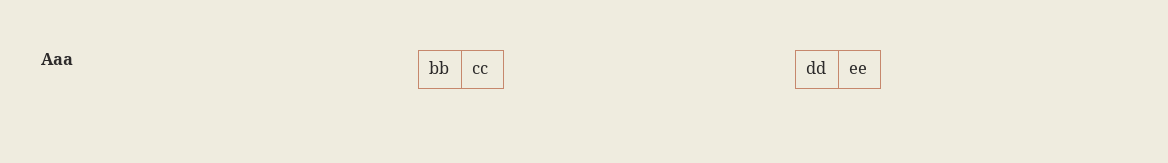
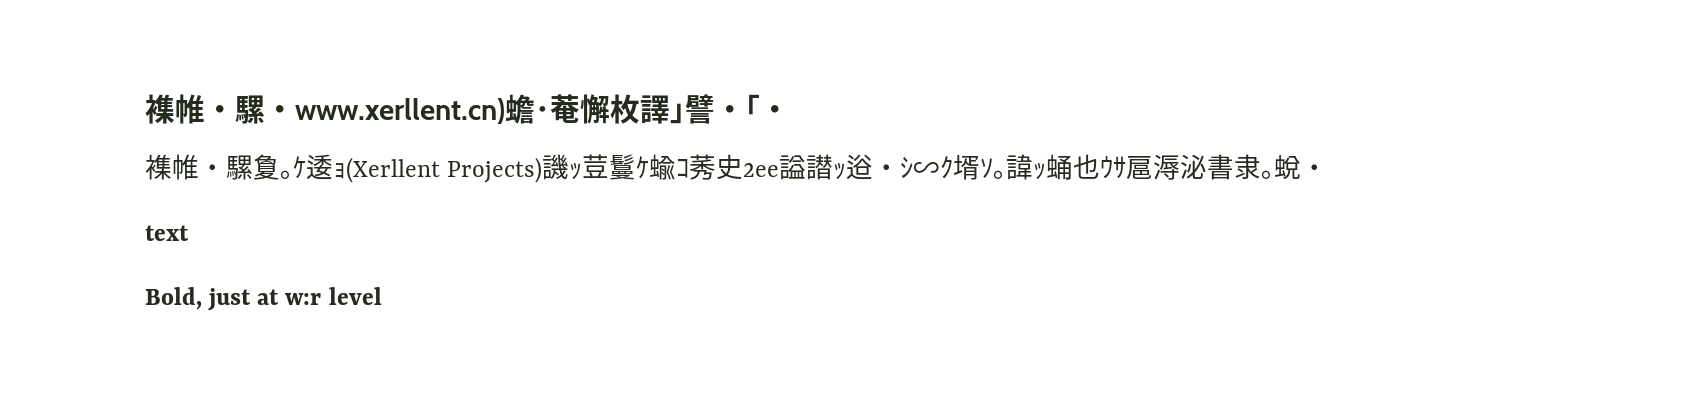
- Aaa
- bb | cc
- dd | ee
+ 襍帷・騾・www.xerllent.cn)蟾･菴懈枚譯｣譬・｢・
+ 襍帷・騾夐｡ｹ逶ｮ(Xerllent Projects)譏ｯ荳鬘ｹ蝓ｺ莠史2ee謚譛ｯ逧・ｼ∽ｸ壻ｿ｡諱ｯ蛹也ｳｻ扈溽泌書隶｡蛻・
+ text
+ Bold, just at w:r level

